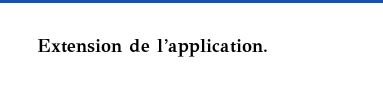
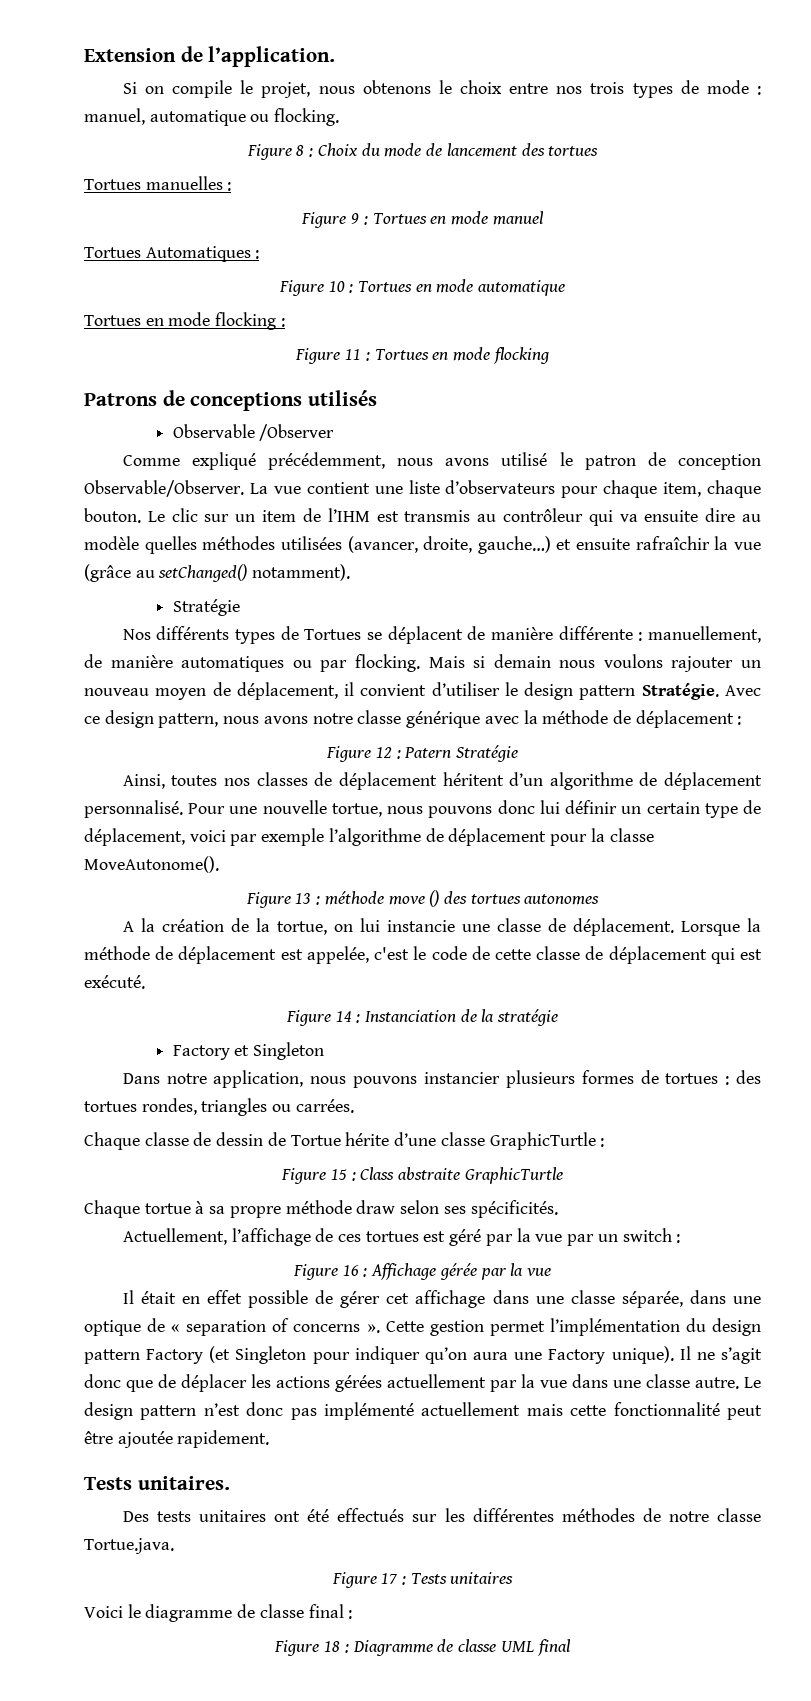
+ Si on compile le projet, nous obtenons le choix entre nos trois types de mode : manuel, automatique ou flocking.
+ Figure 8 : Choix du mode de lancement des tortues
+ Tortues manuelles :
+ Figure 9 : Tortues en mode manuel
+ Tortues Automatiques :
+ Figure 10 : Tortues en mode automatique
+ Tortues en mode flocking :
+ Figure 11 : Tortues en mode flocking
+ Patrons de conceptions utilisés
+ Observable /Observer
+ Comme expliqué précédemment, nous avons utilisé le patron de conception Observable/Observer. La vue contient une liste d’observateurs pour chaque item, chaque bouton. Le clic sur un item de l’IHM est transmis au contrôleur qui va ensuite dire au modèle quelles méthodes utilisées (avancer, droite, gauche…) et ensuite rafraîchir la vue (grâce au setChanged() notamment).
+ Stratégie
+ Nos différents types de Tortues se déplacent de manière différente : manuellement, de manière automatiques ou par flocking. Mais si demain nous voulons rajouter un nouveau moyen de déplacement, il convient d’utiliser le design pattern Stratégie. Avec ce design pattern, nous avons notre classe générique avec la méthode de déplacement :
+ Figure 12 : Patern Stratégie
+ Ainsi, toutes nos classes de déplacement héritent d’un algorithme de déplacement personnalisé. Pour une nouvelle tortue, nous pouvons donc lui définir un certain type de déplacement, voici par exemple l’algorithme de déplacement pour la classe MoveAutonome().
+ Figure 13 : méthode move () des tortues autonomes
+ A la création de la tortue, on lui instancie une classe de déplacement. Lorsque la méthode de déplacement est appelée, c'est le code de cette classe de déplacement qui est exécuté.
+ Figure 14 : Instanciation de la stratégie
+ Factory et Singleton
+ Dans notre application, nous pouvons instancier plusieurs formes de tortues : des tortues rondes, triangles ou carrées.
+ Chaque classe de dessin de Tortue hérite d’une classe GraphicTurtle :
+ Figure 15 : Class abstraite GraphicTurtle
+ Chaque tortue à sa propre méthode draw selon ses spécificités.
+ Actuellement, l’affichage de ces tortues est géré par la vue par un switch :
+ Figure 16 : Affichage gérée par la vue
+ Il était en effet possible de gérer cet affichage dans une classe séparée, dans une optique de « separation of concerns ». Cette gestion permet l’implémentation du design pattern Factory (et Singleton pour indiquer qu’on aura une Factory unique). Il ne s’agit donc que de déplacer les actions gérées actuellement par la vue dans une classe autre. Le design pattern n’est donc pas implémenté actuellement mais cette fonctionnalité peut être ajoutée rapidement.
+ Tests unitaires.
+ Des tests unitaires ont été effectués sur les différentes méthodes de notre classe Tortue.java.
+ Figure 17 : Tests unitaires
+ Voici le diagramme de classe final :
+ Figure 18 : Diagramme de classe UML final

